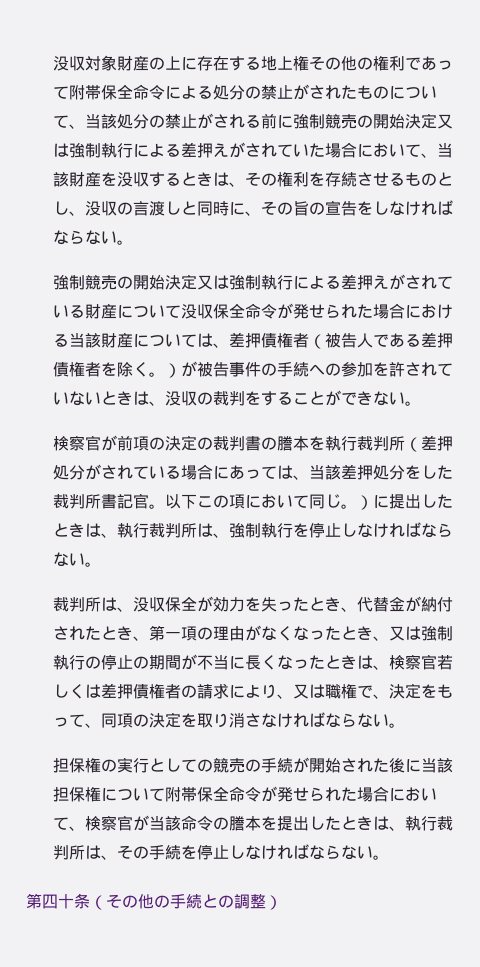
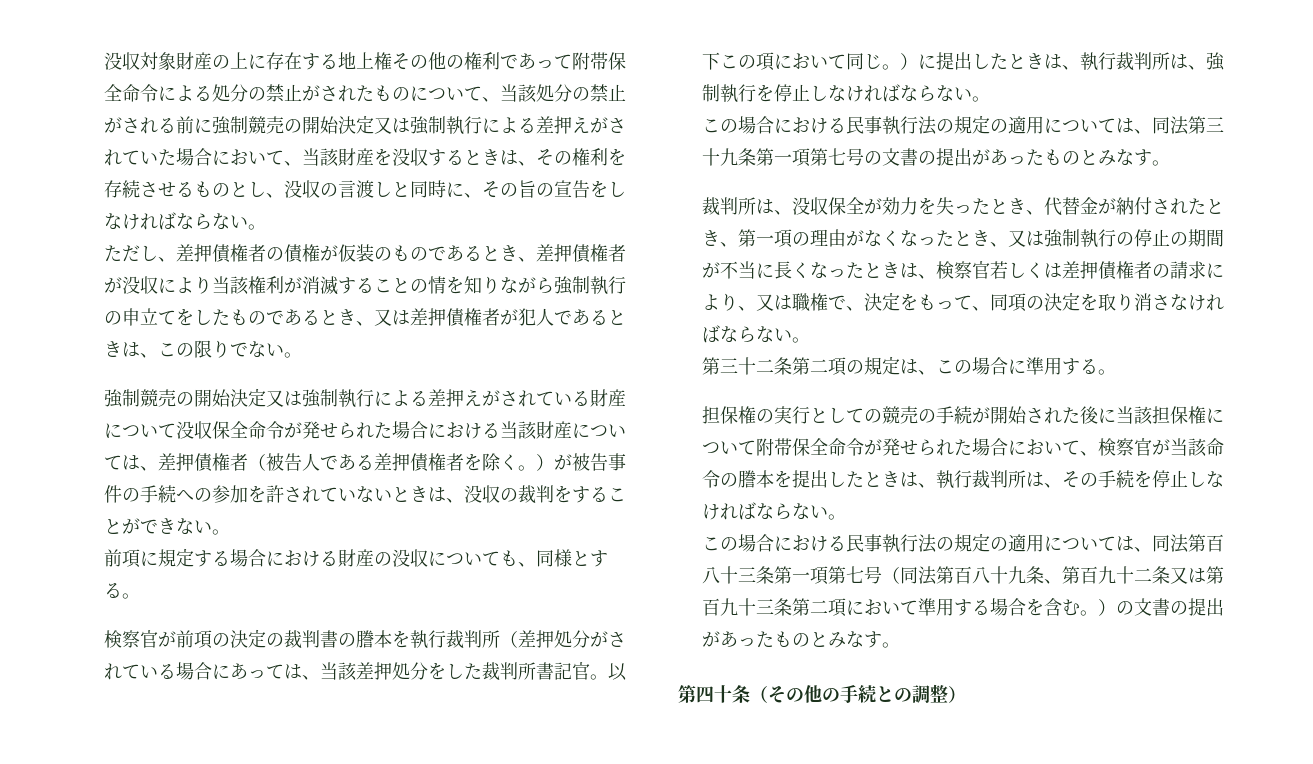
+ ただし、差押債権者の債権が仮装のものであるとき、差押債権者が没収により当該権利が消滅することの情を知りながら強制執行の申立てをしたものであるとき、又は差押債権者が犯人であるときは、この限りでない。
+ 前項に規定する場合における財産の没収についても、同様とする。
+ この場合における民事執行法の規定の適用については、同法第三十九条第一項第七号の文書の提出があったものとみなす。
+ 第三十二条第二項の規定は、この場合に準用する。
+ この場合における民事執行法の規定の適用については、同法第百八十三条第一項第七号（同法第百八十九条、第百九十二条又は第百九十三条第二項において準用する場合を含む。）の文書の提出があったものとみなす。

